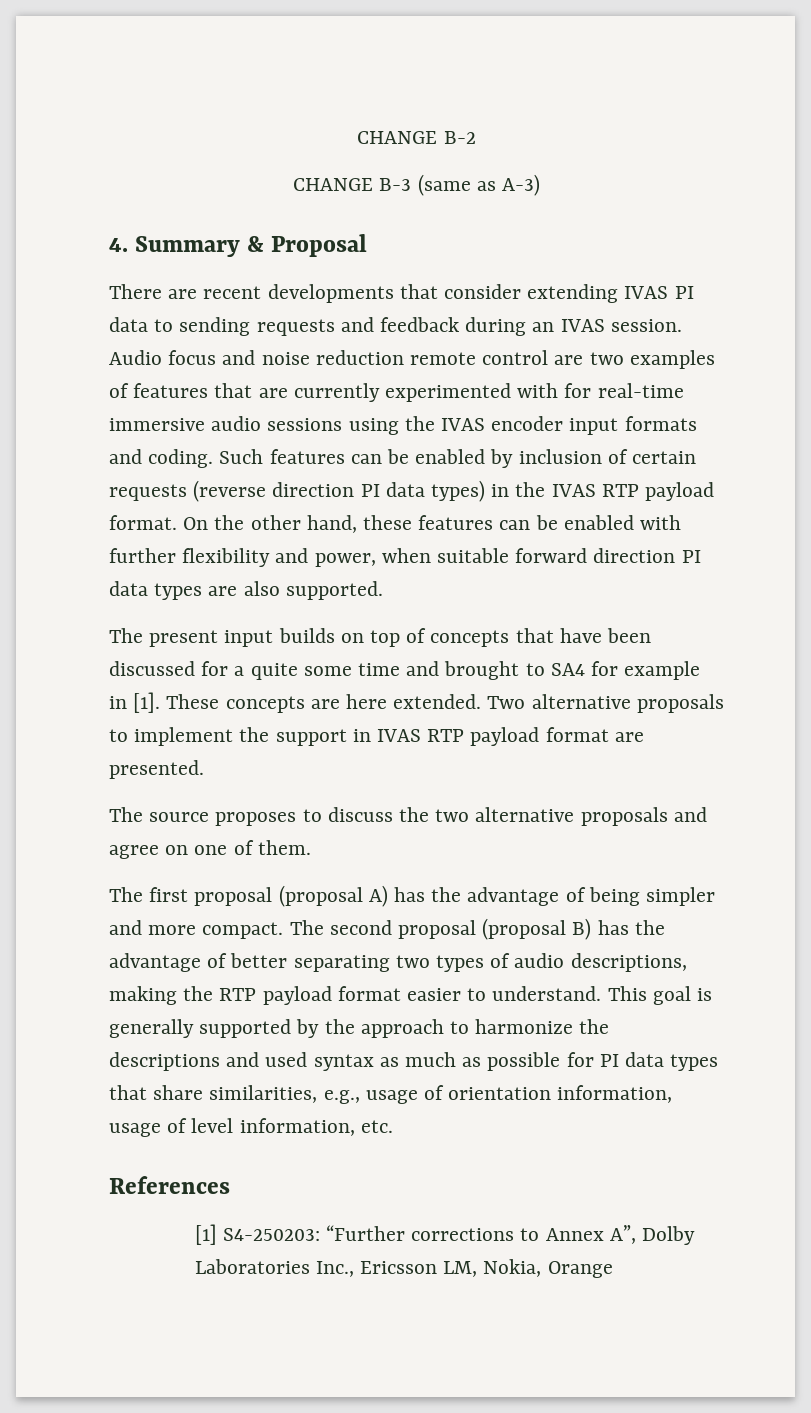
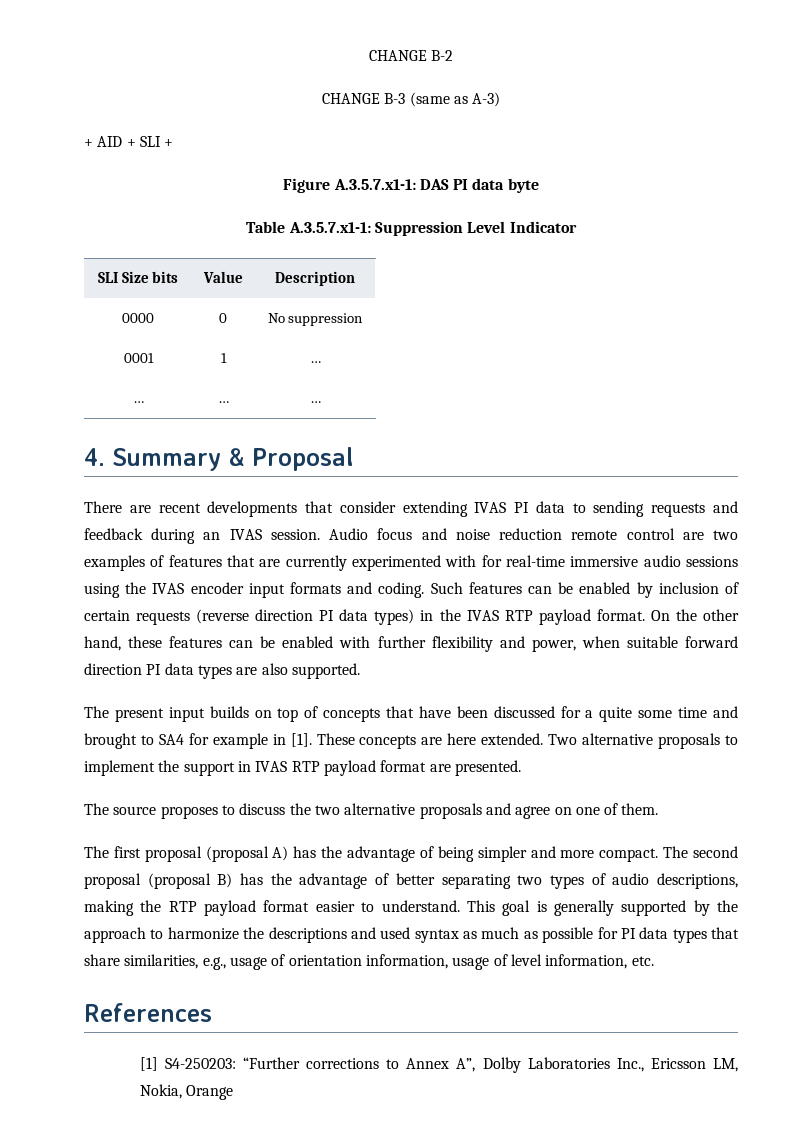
+ + AID + SLI +
+ Figure A.3.5.7.x1-1: DAS PI data byte
+ Table A.3.5.7.x1-1: Suppression Level Indicator
+ SLI Size bits | Value | Description
+ 0000 | 0 | No suppression
+ 0001 | 1 | …
+ … | … | …

